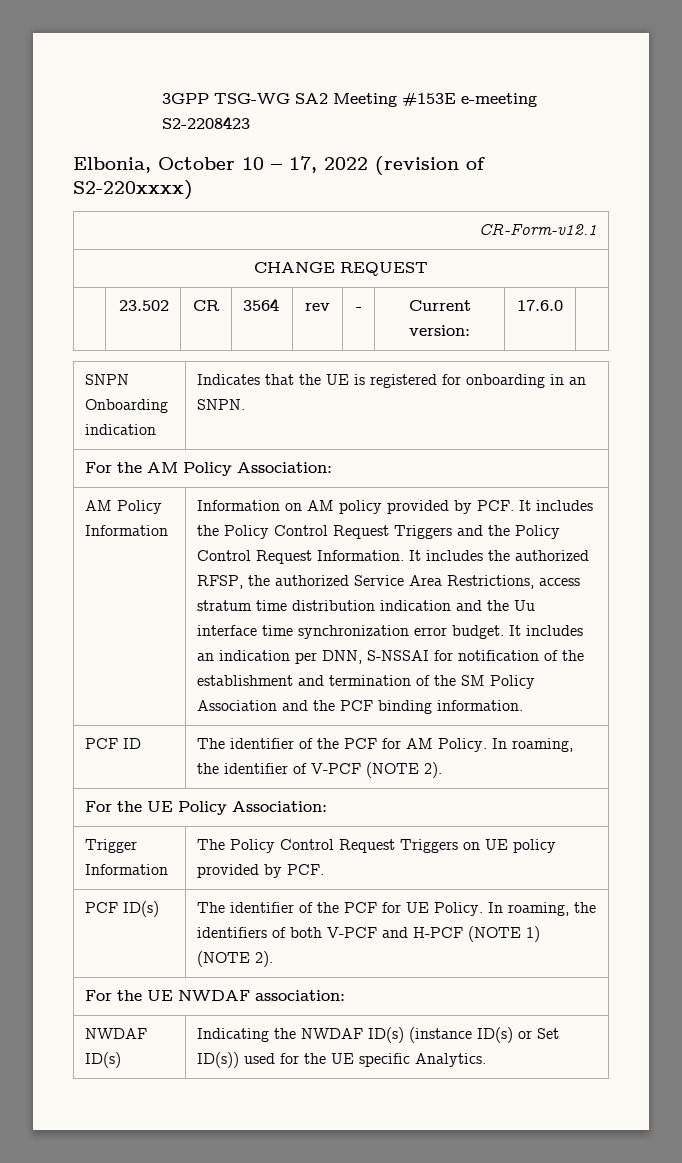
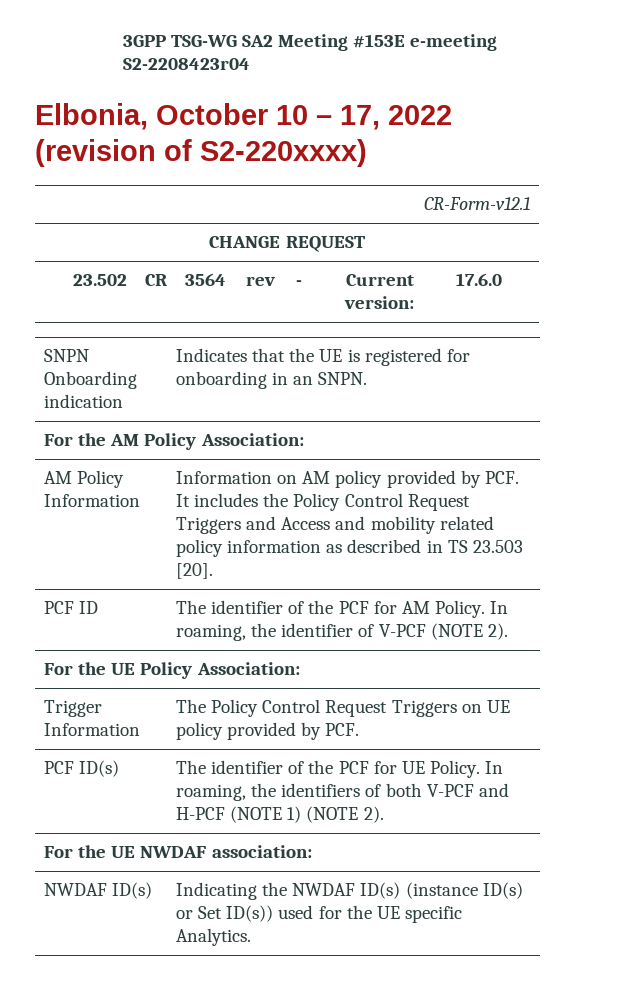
- 3GPP TSG-WG SA2 Meeting #153E e-meeting S2-2208423
+ 3GPP TSG-WG SA2 Meeting #153E e-meeting S2-2208423r04
- Information on AM policy provided by PCF. It includes the Policy Control Request Triggers and the Policy Control Request Information. It includes the authorized RFSP, the authorized Service Area Restrictions, access stratum time distribution indication and the Uu interface time synchronization error budget. It includes an indication per DNN, S-NSSAI for notification of the establishment and termination of the SM Policy Association and the PCF binding information.
+ Information on AM policy provided by PCF. It includes the Policy Control Request Triggers and Access and mobility related policy information as described in TS 23.503 [20].

